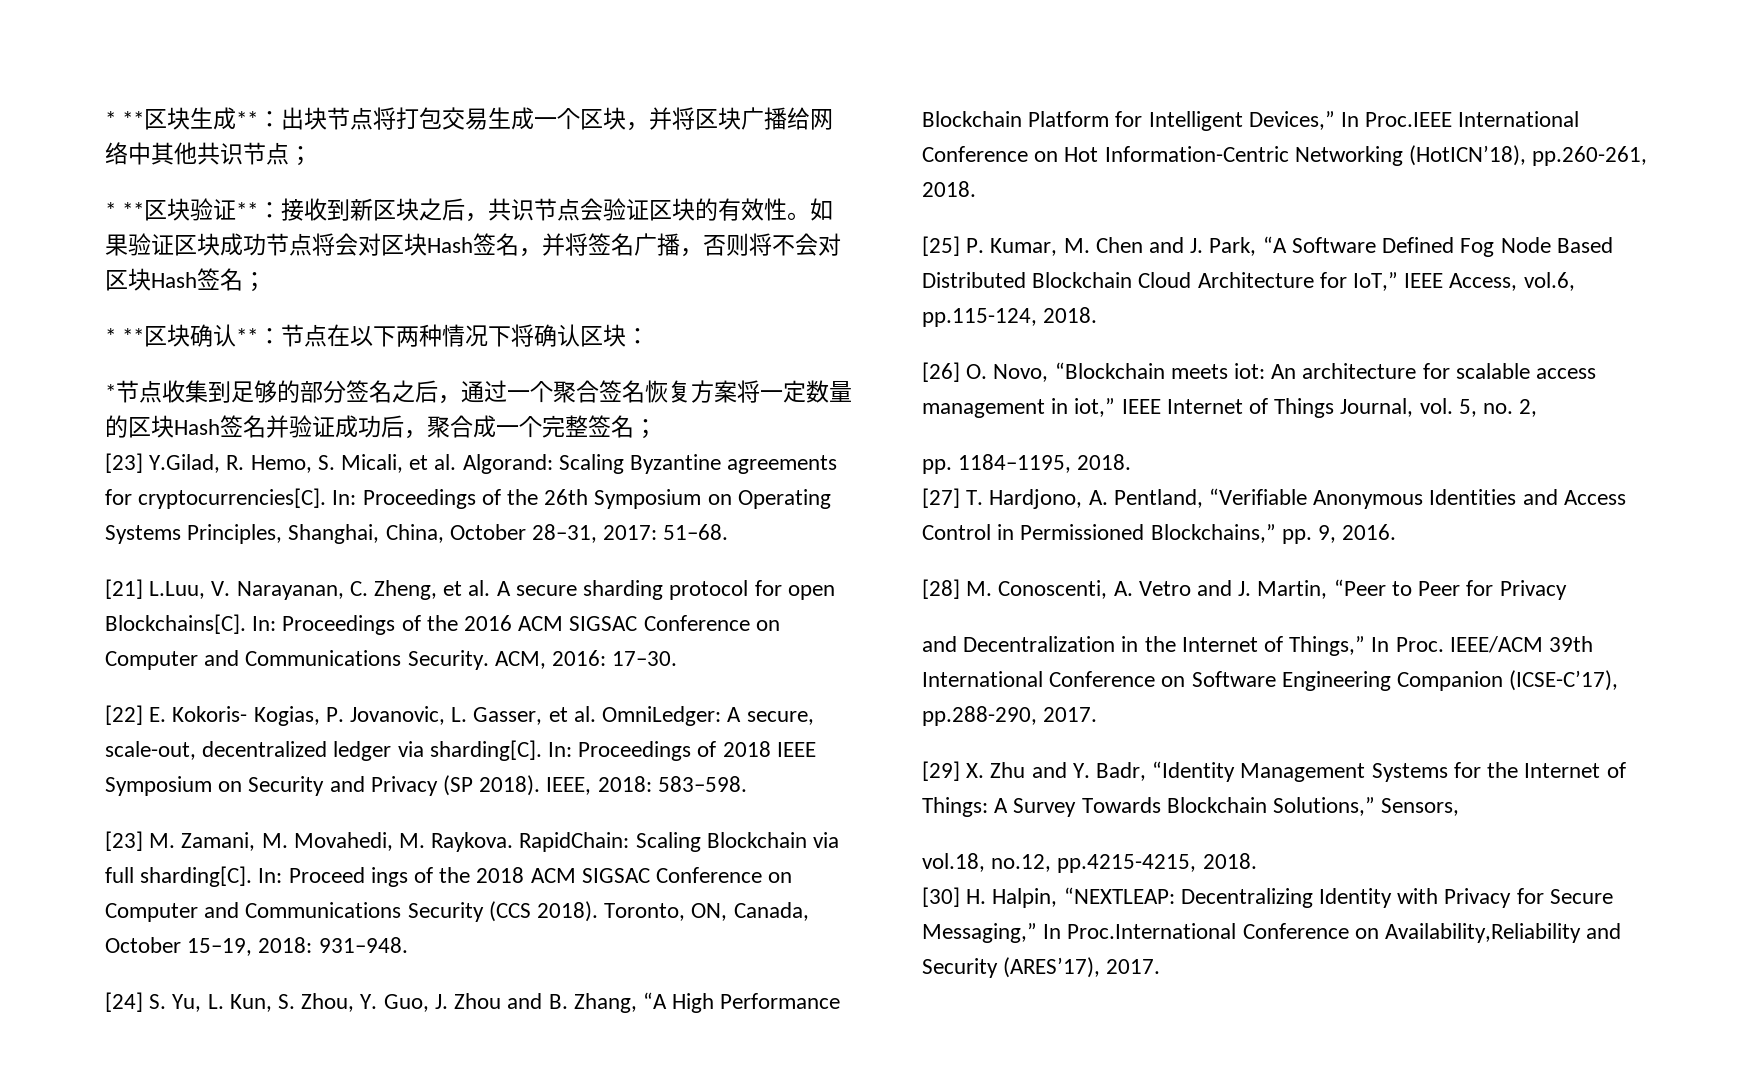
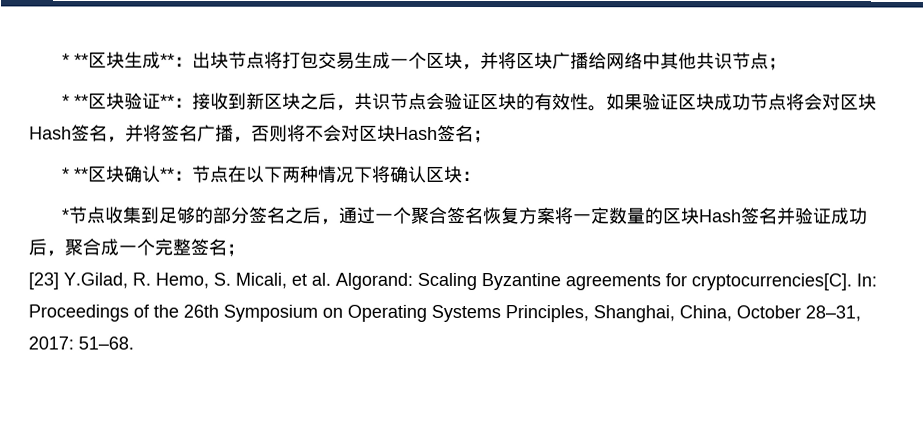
- [21] L.Luu, V. Narayanan, C. Zheng, et al. A secure sharding protocol for open Blockchains[C]. In: Proceedings of the 2016 ACM SIGSAC Conference on Computer and Communications Security. ACM, 2016: 17–30.
- [22] E. Kokoris- Kogias, P. Jovanovic, L. Gasser, et al. OmniLedger: A secure, scale-out, decentralized ledger via sharding[C]. In: Proceedings of 2018 IEEE Symposium on Security and Privacy (SP 2018). IEEE, 2018: 583–598.
- [23] M. Zamani, M. Movahedi, M. Raykova. RapidChain: Scaling Blockchain via full sharding[C]. In: Proceed ings of the 2018 ACM SIGSAC Conference on Computer and Communications Security (CCS 2018). Toronto, ON, Canada, October 15–19, 2018: 931–948.
- [24] S. Yu, L. Kun, S. Zhou, Y. Guo, J. Zhou and B. Zhang, “A High Performance Blockchain Platform for Intelligent Devices,” In Proc.IEEE International Conference on Hot Information-Centric Networking (HotICN’18), pp.260-261, 2018.
- [25] P. Kumar, M. Chen and J. Park, “A Software Defined Fog Node Based Distributed Blockchain Cloud Architecture for IoT,” IEEE Access, vol.6, pp.115-124, 2018.
- [26] O. Novo, “Blockchain meets iot: An architecture for scalable access management in iot,” IEEE Internet of Things Journal, vol. 5, no. 2,
- pp. 1184–1195, 2018.
- [27] T. Hardjono, A. Pentland, “Verifiable Anonymous Identities and Access Control in Permissioned Blockchains,” pp. 9, 2016.
- [28] M. Conoscenti, A. Vetro and J. Martin, “Peer to Peer for Privacy
- and Decentralization in the Internet of Things,” In Proc. IEEE/ACM 39th International Conference on Software Engineering Companion (ICSE-C’17), pp.288-290, 2017.
- [29] X. Zhu and Y. Badr, “Identity Management Systems for the Internet of Things: A Survey Towards Blockchain Solutions,” Sensors,
- vol.18, no.12, pp.4215-4215, 2018.
- [30] H. Halpin, “NEXTLEAP: Decentralizing Identity with Privacy for Secure Messaging,” In Proc.International Conference on Availability,Reliability and Security (ARES’17), 2017.

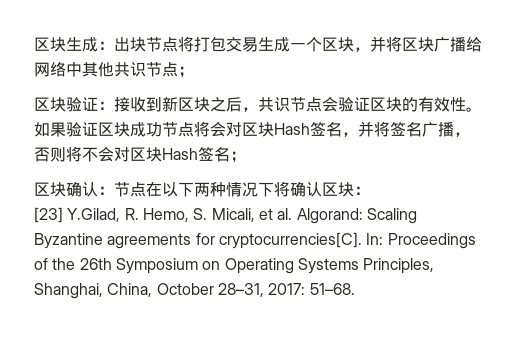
- * **区块生成**：出块节点将打包交易生成一个区块，并将区块广播给网络中其他共识节点；
+ 区块生成：出块节点将打包交易生成一个区块，并将区块广播给网络中其他共识节点；
- * **区块验证**：接收到新区块之后，共识节点会验证区块的有效性。
+ 区块验证：接收到新区块之后，共识节点会验证区块的有效性。
- * **区块确认**：节点在以下两种情况下将确认区块：
+ 区块确认：节点在以下两种情况下将确认区块：
- *节点收集到足够的部分签名之后，通过一个聚合签名恢复方案将一定数量的区块Hash签名并验证成功后，聚合成一个完整签名；

